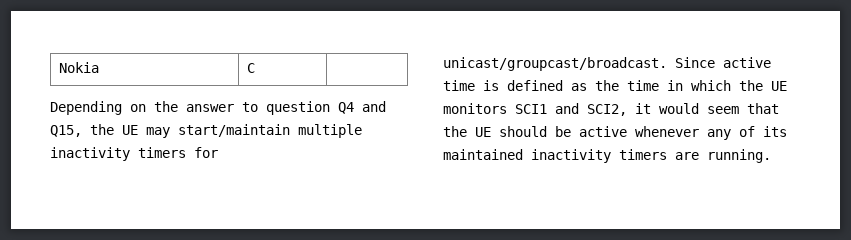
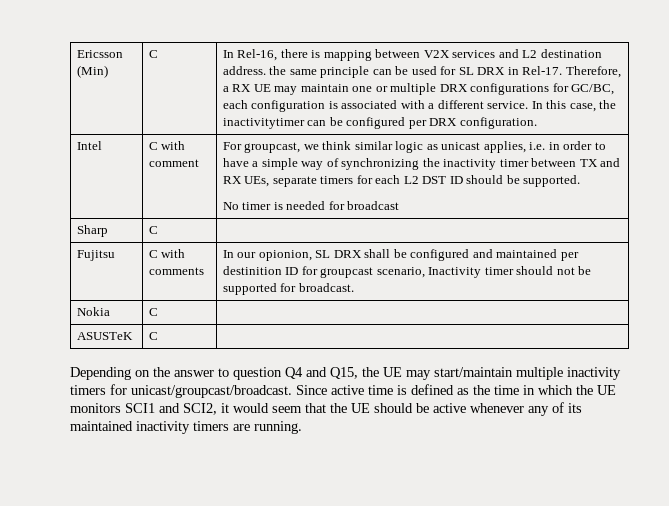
+ Ericsson (Min) | C | In Rel-16, there is mapping between V2X services and L2 destination address. the same principle can be used for SL DRX in Rel-17. Therefore, a RX UE may maintain one or multiple DRX configurations for GC/BC, each configuration is associated with a different service. In this case, the inactivitytimer can be configured per DRX configuration.
+ Intel | C with comment | For groupcast, we think similar logic as unicast applies, i.e. in order to have a simple way of synchronizing the inactivity timer between TX and RX UEs, separate timers for each L2 DST ID should be supported.
+ No timer is needed for broadcast
+ Sharp | C |
+ Fujitsu | C with comments | In our opionion, SL DRX shall be configured and maintained per destinition ID for groupcast scenario, Inactivity timer should not be supported for broadcast.
+ ASUSTeK | C |

